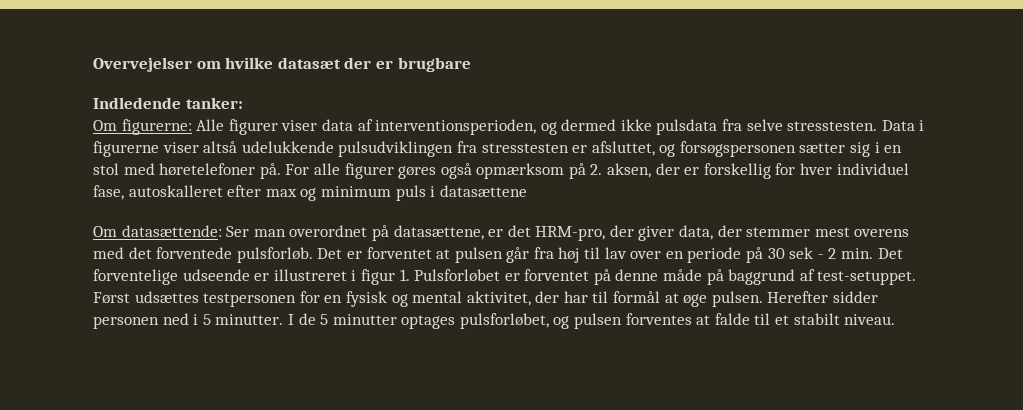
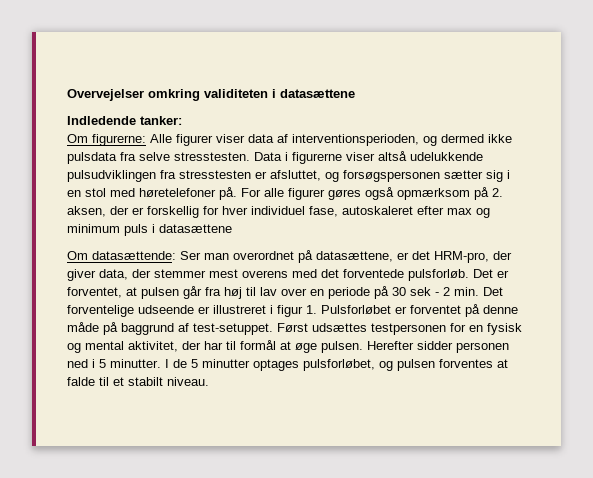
- Overvejelser om hvilke datasæt der er brugbare
+ Overvejelser omkring validiteten i datasættene
- For alle figurer gøres også opmærksom på 2. aksen, der er forskellig for hver individuel fase, autoskalleret efter max og minimum puls i datasættene
+ For alle figurer gøres også opmærksom på 2. aksen, der er forskellig for hver individuel fase, autoskaleret efter max og minimum puls i datasættene
- Det er forventet at pulsen går fra høj til lav over en periode på 30 sek - 2 min. Det forventelige udseende er illustreret i figur 1. Pulsforløbet er forventet på denne måde på baggrund af test-setuppet.
+ Det er forventet, at pulsen går fra høj til lav over en periode på 30 sek - 2 min. Det forventelige udseende er illustreret i figur 1. Pulsforløbet er forventet på denne måde på baggrund af test-setuppet.

